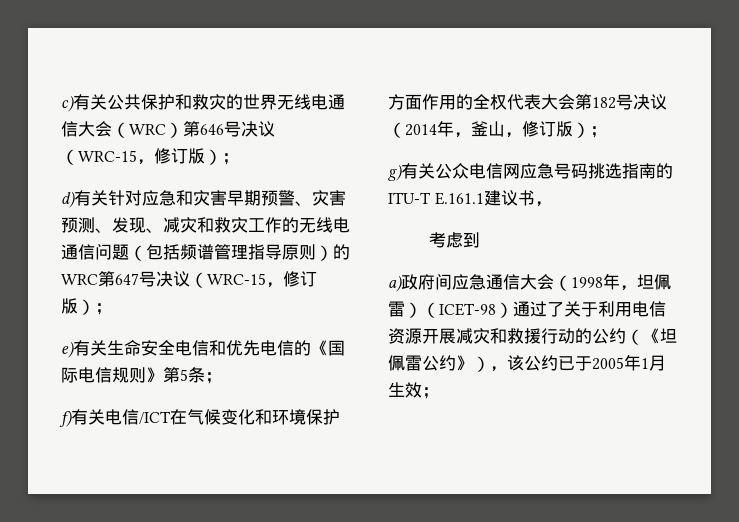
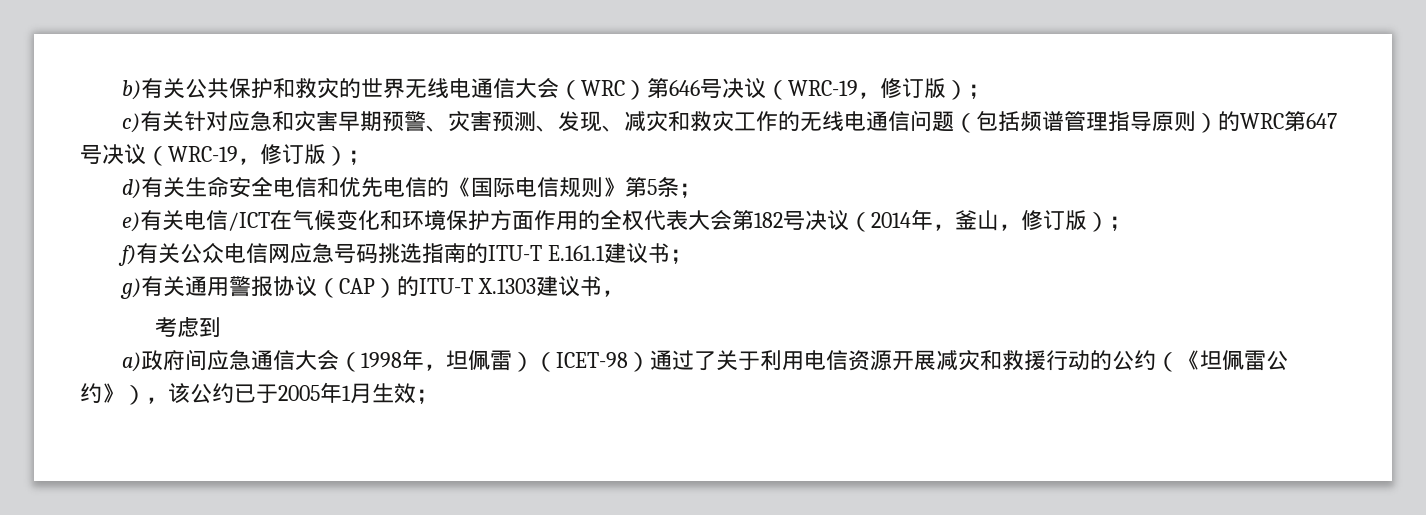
- c)有关公共保护和救灾的世界无线电通信大会（WRC）第646号决议（WRC-15，修订版）；
- d)有关针对应急和灾害早期预警、灾害预测、发现、减灾和救灾工作的无线电通信问题（包括频谱管理指导原则）的WRC第647号决议（WRC-15，修订版）；
- e)有关生命安全电信和优先电信的《国际电信规则》第5条；
+ b)有关公共保护和救灾的世界无线电通信大会（WRC）第646号决议（WRC-19，修订版）；
+ c)有关针对应急和灾害早期预警、灾害预测、发现、减灾和救灾工作的无线电通信问题（包括频谱管理指导原则）的WRC第647号决议（WRC-19，修订版）；
+ d)有关生命安全电信和优先电信的《国际电信规则》第5条；
- f)有关电信/ICT在气候变化和环境保护方面作用的全权代表大会第182号决议（2014年，釜山，修订版）；
+ e)有关电信/ICT在气候变化和环境保护方面作用的全权代表大会第182号决议（2014年，釜山，修订版）；
- g)有关公众电信网应急号码挑选指南的ITU-T E.161.1建议书，
+ f)有关公众电信网应急号码挑选指南的ITU-T E.161.1建议书；
+ g)有关通用警报协议（CAP）的ITU-T X.1303建议书，

